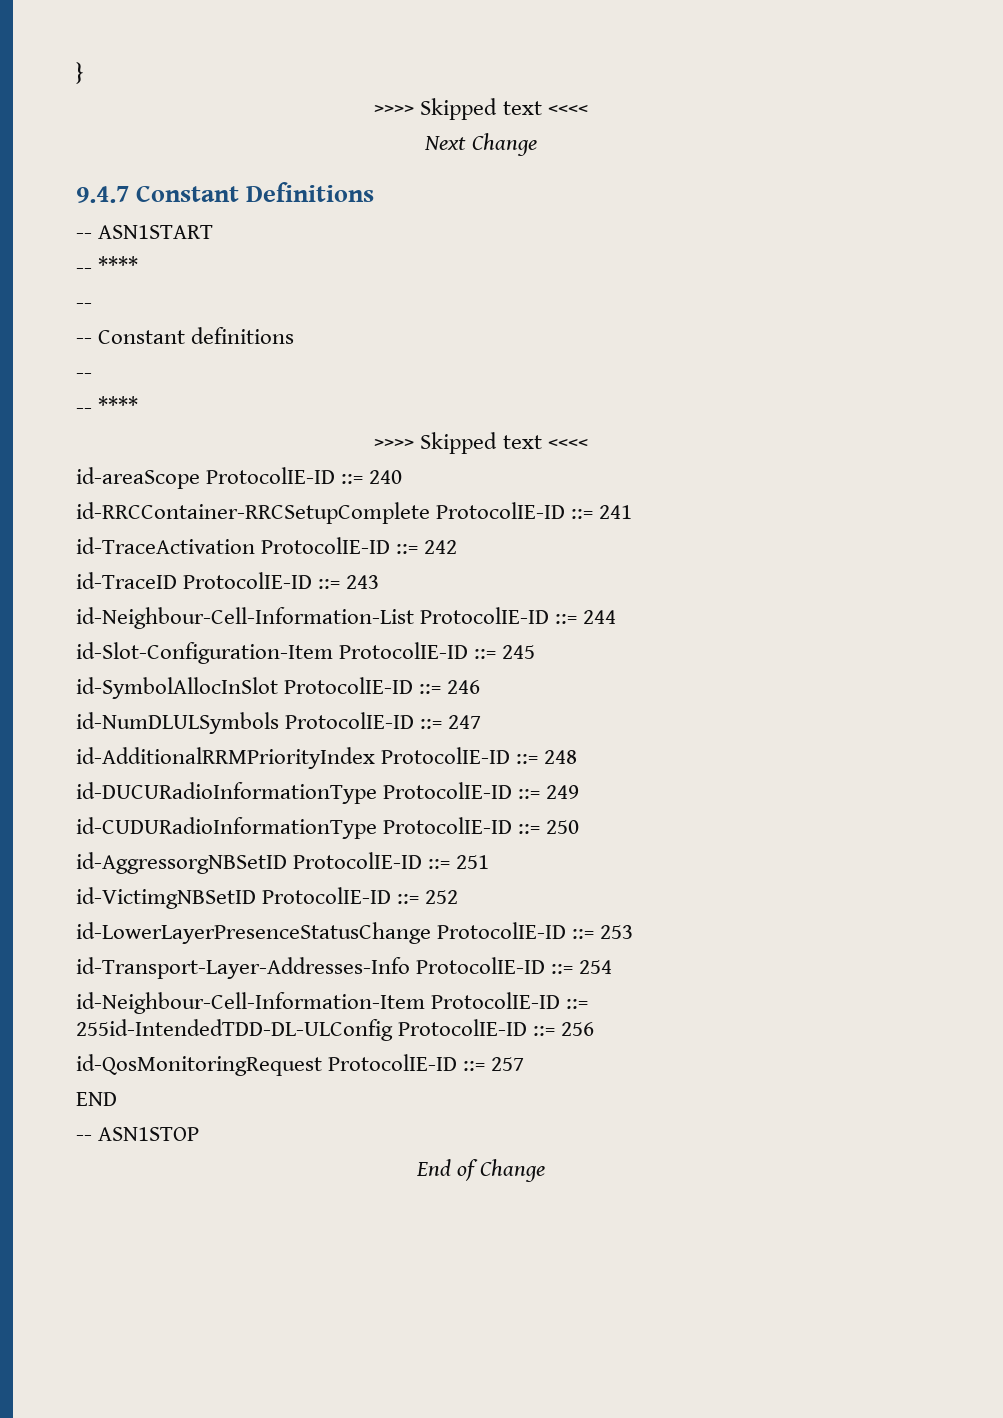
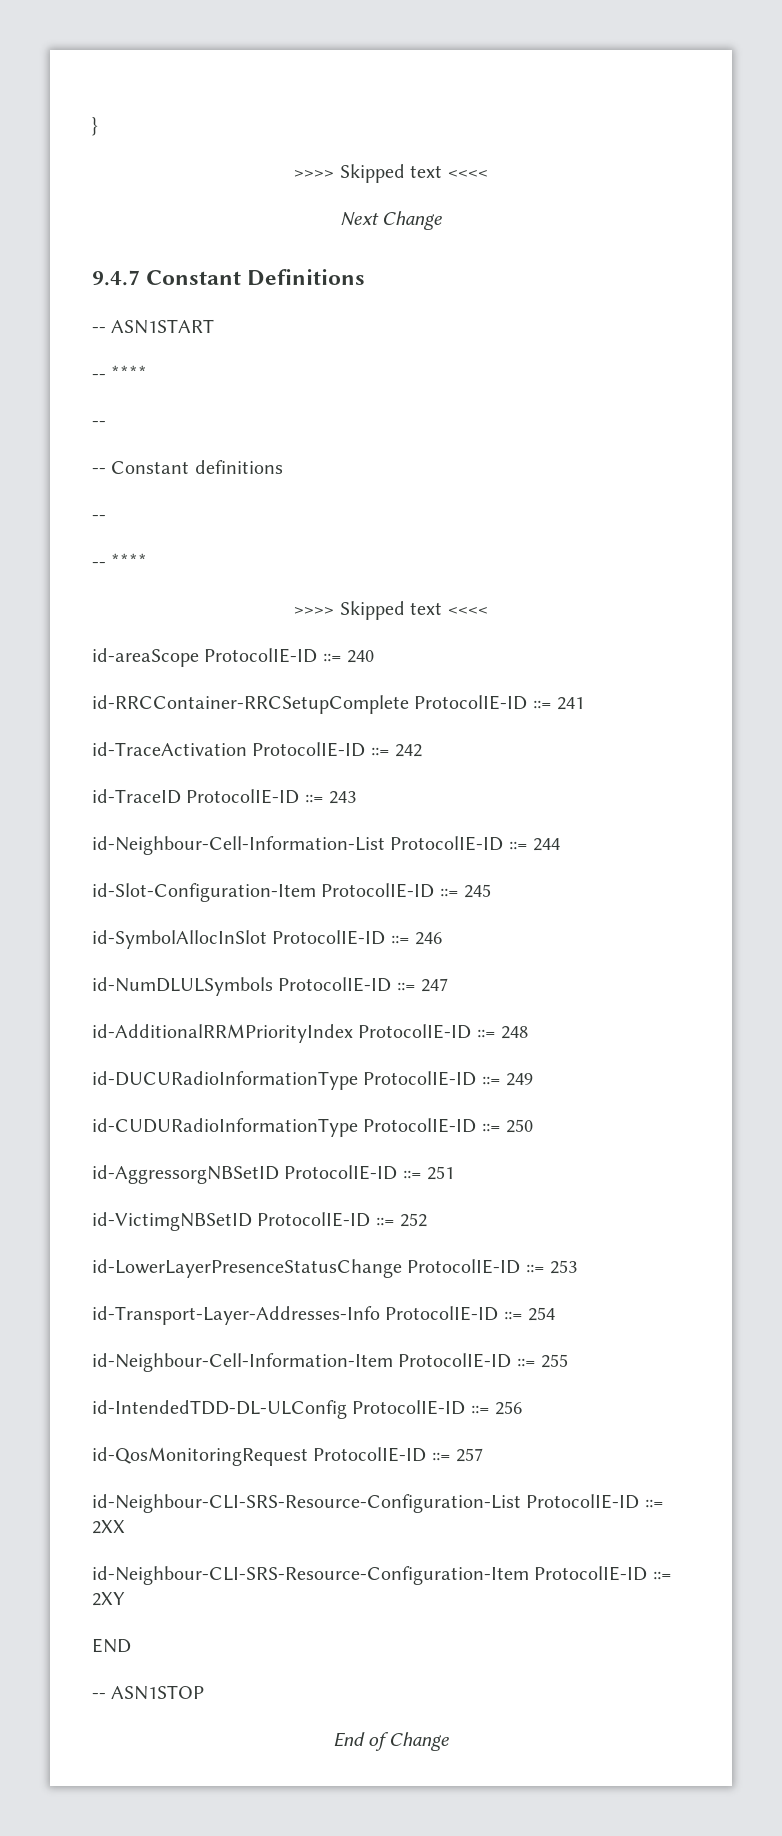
- id-Neighbour-Cell-Information-Item ProtocolIE-ID ::= 255id-IntendedTDD-DL-ULConfig ProtocolIE-ID ::= 256
+ id-Neighbour-Cell-Information-Item ProtocolIE-ID ::= 255
+ id-IntendedTDD-DL-ULConfig ProtocolIE-ID ::= 256
+ id-Neighbour-CLI-SRS-Resource-Configuration-List ProtocolIE-ID ::= 2XX
+ id-Neighbour-CLI-SRS-Resource-Configuration-Item ProtocolIE-ID ::= 2XY

